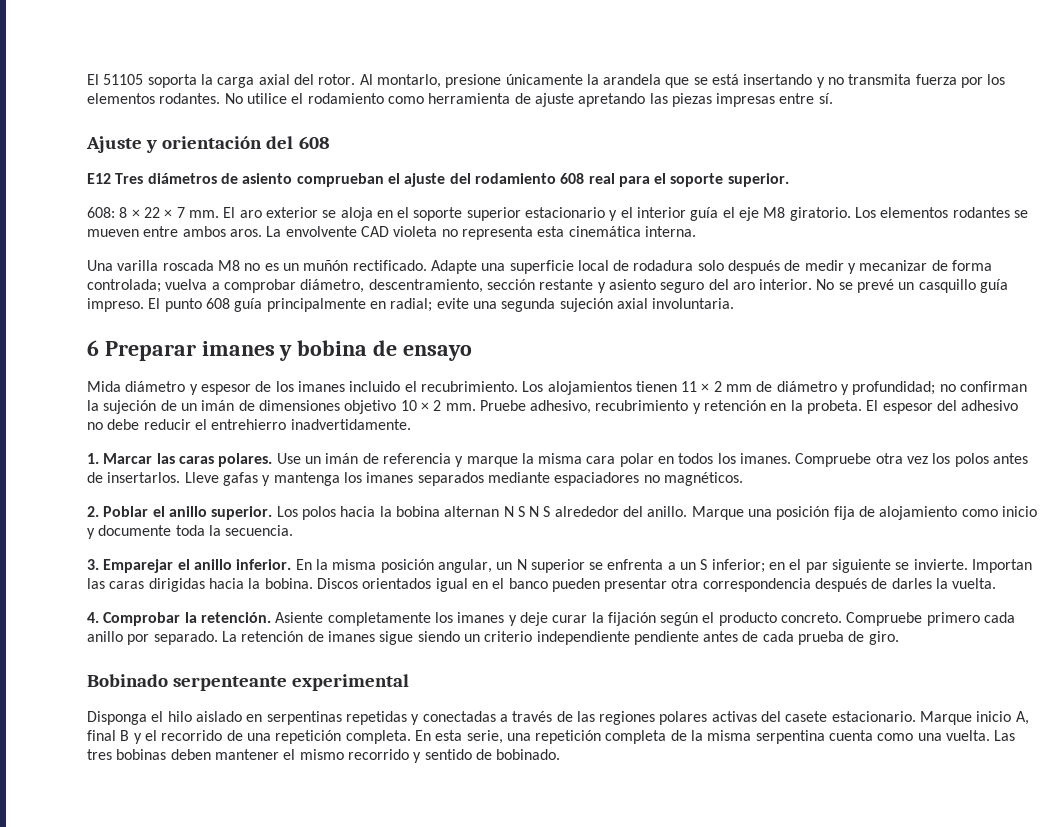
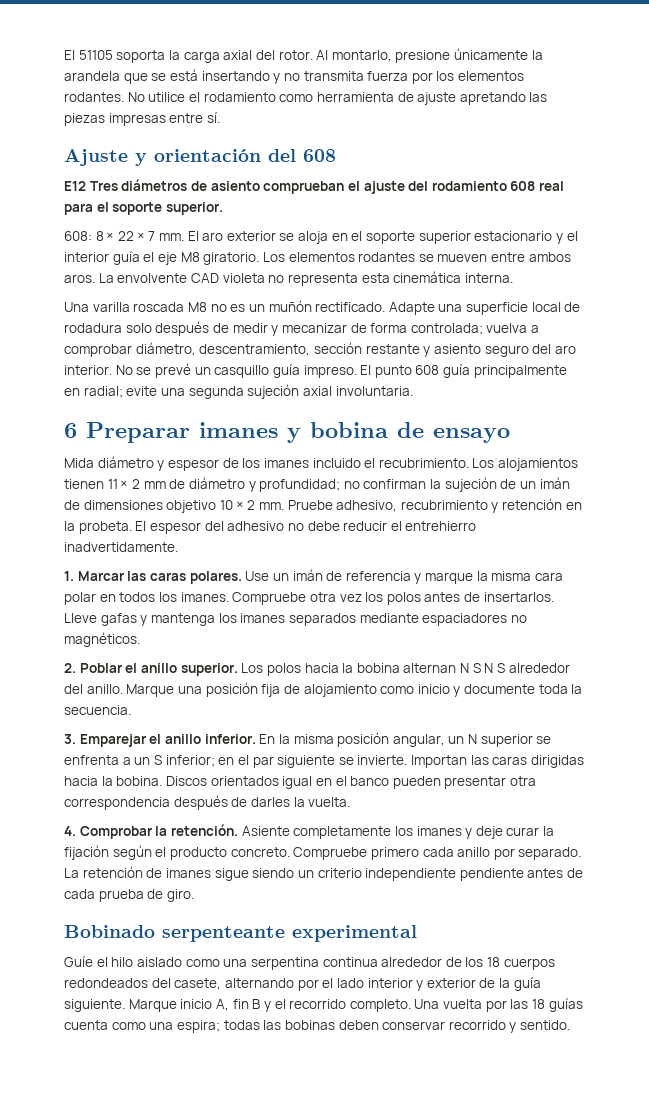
- Disponga el hilo aislado en serpentinas repetidas y conectadas a través de las regiones polares activas del casete estacionario.
+ Guíe el hilo aislado como una serpentina continua alrededor de los 18 cuerpos redondeados del casete, alternando por el lado interior y exterior de la guía siguiente.
- Marque inicio A, final B y el recorrido de una repetición completa. En esta serie, una repetición completa de la misma serpentina cuenta como una vuelta. Las tres bobinas deben mantener el mismo recorrido y sentido de bobinado.
+ Marque inicio A, fin B y el recorrido completo. Una vuelta por las 18 guías cuenta como una espira; todas las bobinas deben conservar recorrido y sentido.

